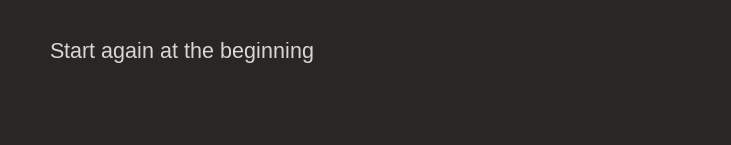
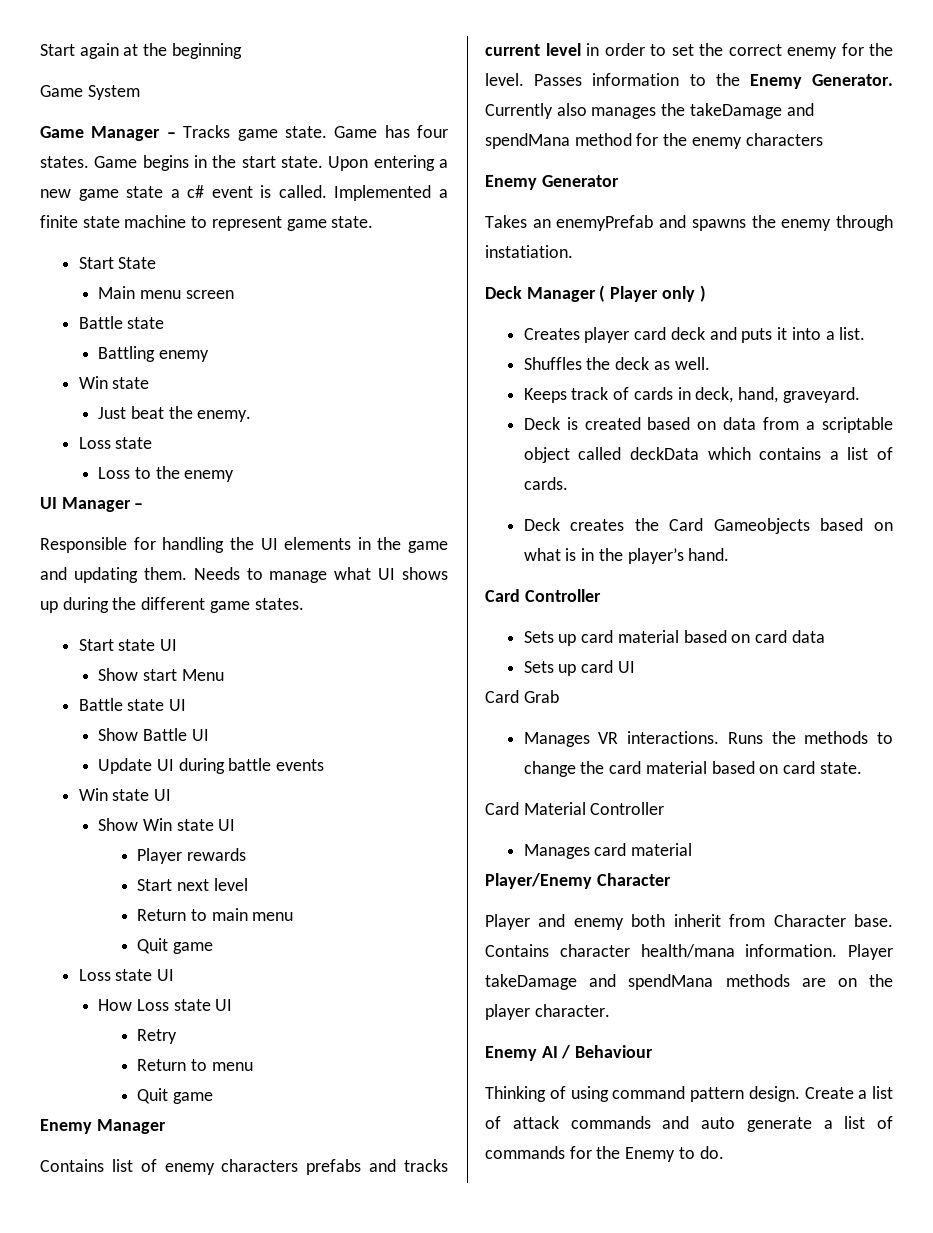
+ Game System
+ Game Manager – Tracks game state. Game has four states. Game begins in the start state. Upon entering a new game state a c# event is called. Implemented a finite state machine to represent game state.
+ Start State
+ Main menu screen
+ Battle state
+ Battling enemy
+ Win state
+ Just beat the enemy.
+ Loss state
+ Loss to the enemy
+ UI Manager –
+ Responsible for handling the UI elements in the game and updating them. Needs to manage what UI shows up during the different game states.
+ Start state UI
+ Show start Menu
+ Battle state UI
+ Show Battle UI
+ Update UI during battle events
+ Win state UI
+ Show Win state UI
+ Player rewards
+ Start next level
+ Return to main menu
+ Quit game
+ Loss state UI
+ How Loss state UI
+ Retry
+ Return to menu
+ Quit game
+ Enemy Manager
+ Contains list of enemy characters prefabs and tracks current level in order to set the correct enemy for the level. Passes information to the Enemy Generator. Currently also manages the takeDamage and spendMana method for the enemy characters
+ Enemy Generator
+ Takes an enemyPrefab and spawns the enemy through instatiation.
+ Deck Manager ( Player only )
+ Creates player card deck and puts it into a list.
+ Shuffles the deck as well.
+ Keeps track of cards in deck, hand, graveyard.
+ Deck is created based on data from a scriptable object called deckData which contains a list of cards.
+ Deck creates the Card Gameobjects based on what is in the player’s hand.
+ Card Controller
+ Sets up card material based on card data
+ Sets up card UI
+ Card Grab
+ Manages VR interactions. Runs the methods to change the card material based on card state.
+ Card Material Controller
+ Manages card material
+ Player/Enemy Character
+ Player and enemy both inherit from Character base. Contains character health/mana information. Player takeDamage and spendMana methods are on the player character.
+ Enemy AI / Behaviour
+ Thinking of using command pattern design. Create a list of attack commands and auto generate a list of commands for the Enemy to do.

